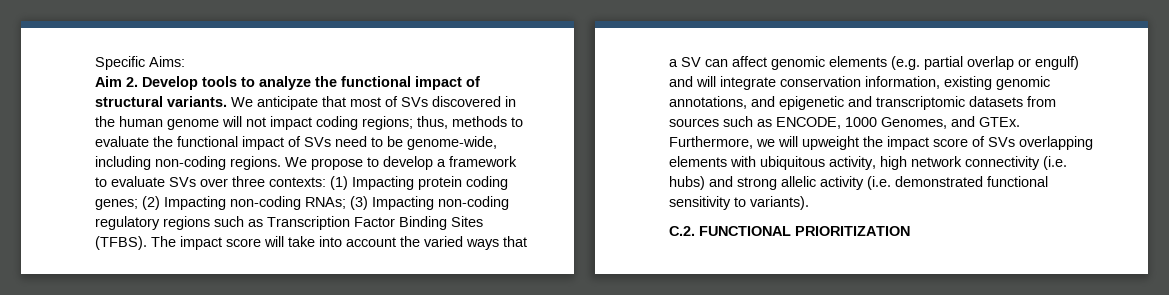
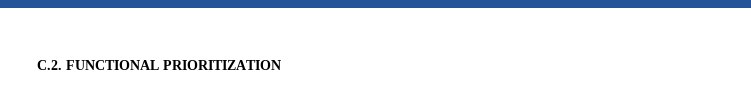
- Specific Aims:
- Aim 2. Develop tools to analyze the functional impact of structural variants. We anticipate that most of SVs discovered in the human genome will not impact coding regions; thus, methods to evaluate the functional impact of SVs need to be genome-wide, including non-coding regions. We propose to develop a framework to evaluate SVs over three contexts: (1) Impacting protein coding genes; (2) Impacting non-coding RNAs; (3) Impacting non-coding regulatory regions such as Transcription Factor Binding Sites (TFBS). The impact score will take into account the varied ways that a SV can affect genomic elements (e.g. partial overlap or engulf) and will integrate conservation information, existing genomic annotations, and epigenetic and transcriptomic datasets from sources such as ENCODE, 1000 Genomes, and GTEx. Furthermore, we will upweight the impact score of SVs overlapping elements with ubiquitous activity, high network connectivity (i.e. hubs) and strong allelic activity (i.e. demonstrated functional sensitivity to variants).

